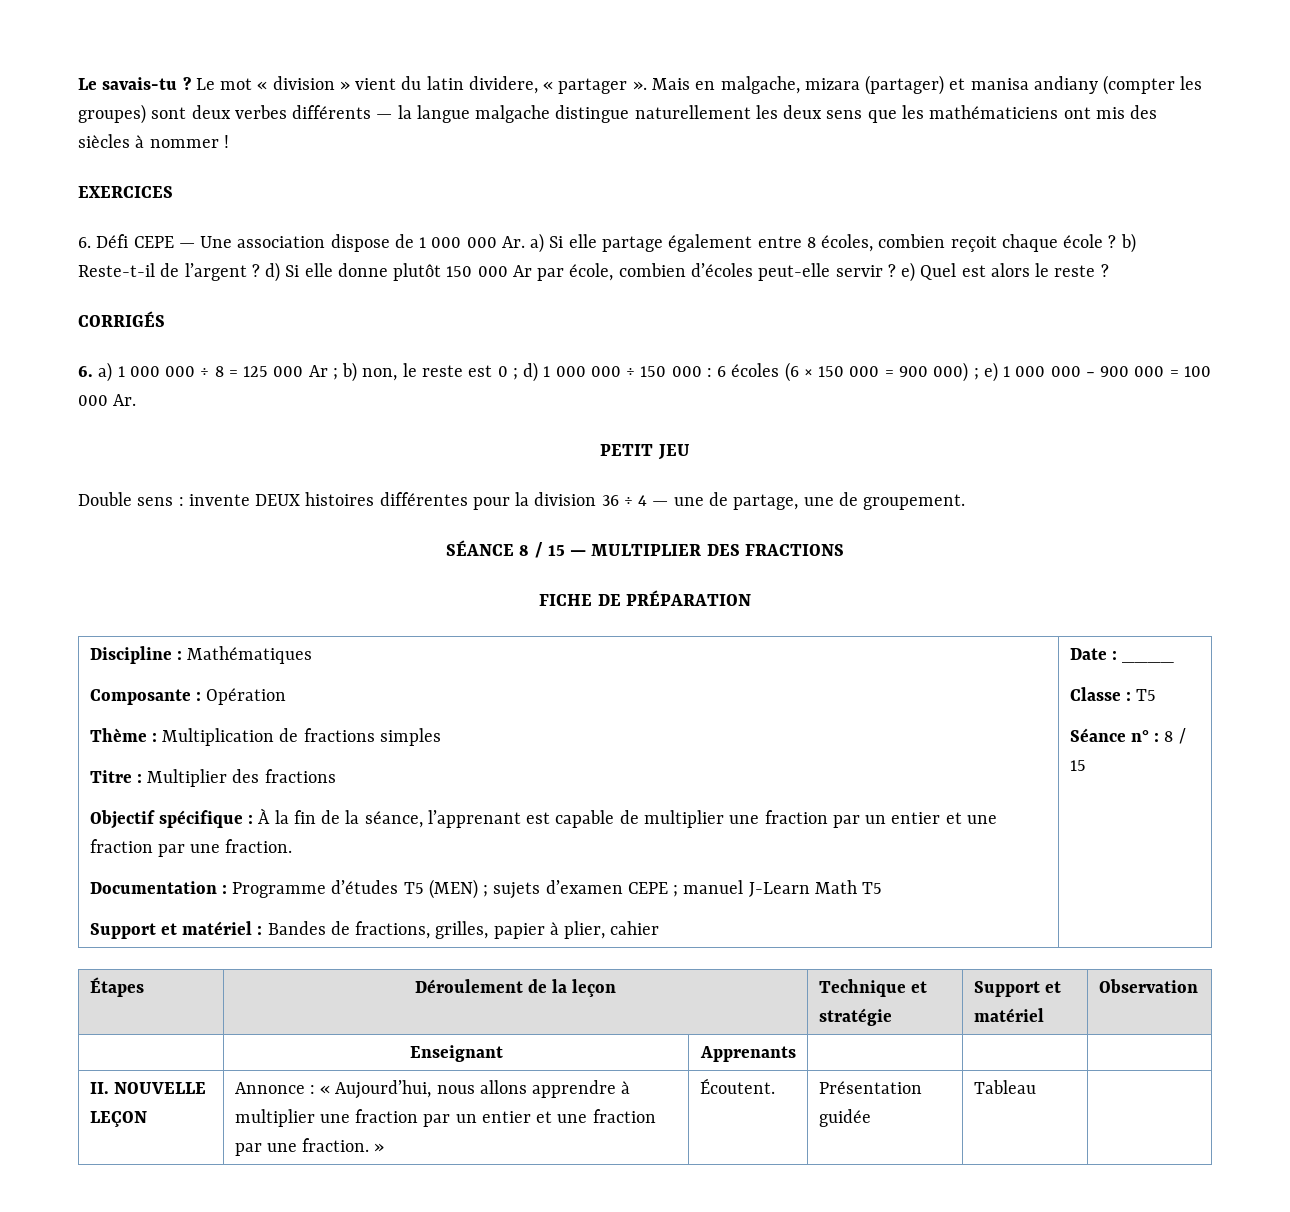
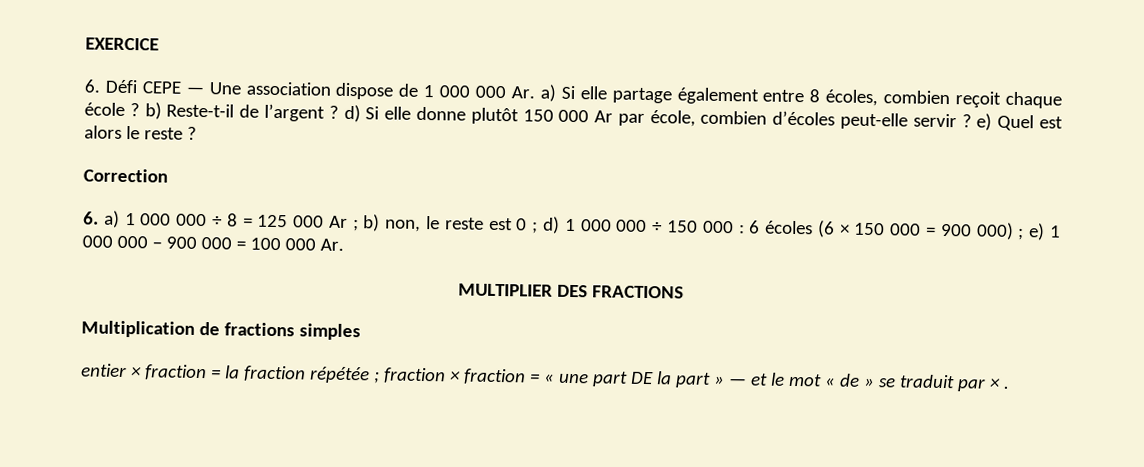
- Le savais-tu ? Le mot « division » vient du latin dividere, « partager ». Mais en malgache, mizara (partager) et manisa andiany (compter les groupes) sont deux verbes différents — la langue malgache distingue naturellement les deux sens que les mathématiciens ont mis des siècles à nommer !
- EXERCICES
+ EXERCICE
- CORRIGÉS
+ Correction
- PETIT JEU
- Double sens : invente DEUX histoires différentes pour la division 36 ÷ 4 — une de partage, une de groupement.
- SÉANCE 8 / 15 — MULTIPLIER DES FRACTIONS
- FICHE DE PRÉPARATION
- Discipline : Mathématiques
- Composante : Opération
- Thème : Multiplication de fractions simples
- Titre : Multiplier des fractions
- Objectif spécifique : À la fin de la séance, l’apprenant est capable de multiplier une fraction par un entier et une fraction par une fraction.
- Documentation : Programme d’études T5 (MEN) ; sujets d’examen CEPE ; manuel J-Learn Math T5
- Support et matériel : Bandes de fractions, grilles, papier à plier, cahier | Date : ____
- Classe : T5
- Séance n° : 8 / 15
- Étapes | Déroulement de la leçon | Technique et stratégie | Support et matériel | Observation
- | Enseignant | Apprenants | | |
- II. NOUVELLE LEÇON | Annonce : « Aujourd’hui, nous allons apprendre à multiplier une fraction par un entier et une fraction par une fraction. » | Écoutent. | Présentation guidée | Tableau |
+ MULTIPLIER DES FRACTIONS
+ Multiplication de fractions simples
+ entier × fraction = la fraction répétée ; fraction × fraction = « une part DE la part » — et le mot « de » se traduit par × .

